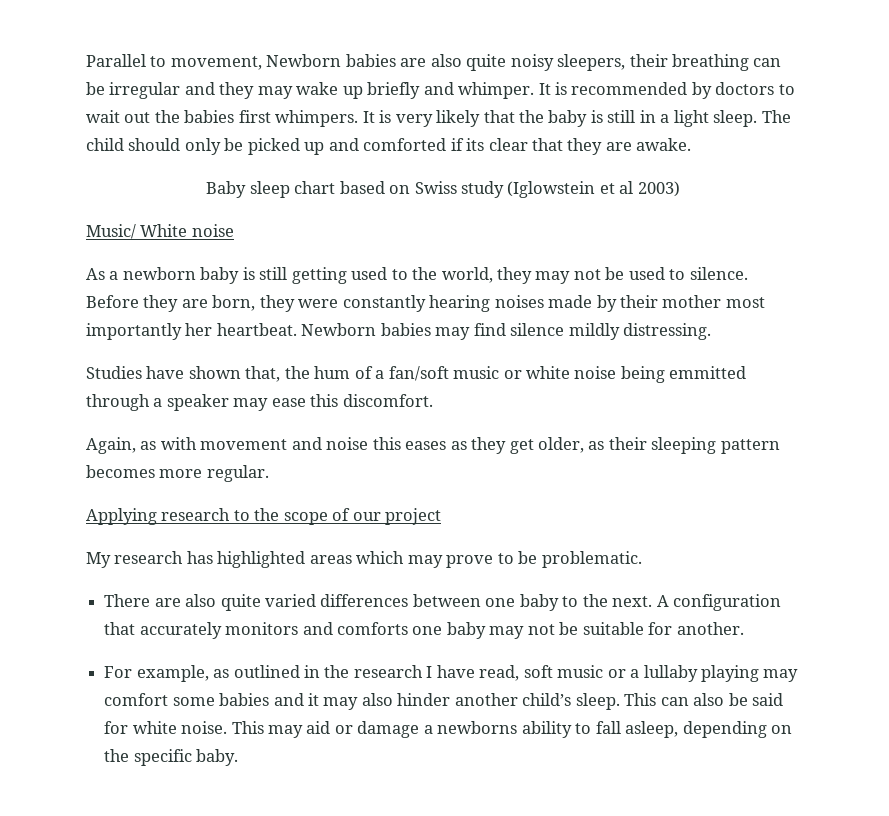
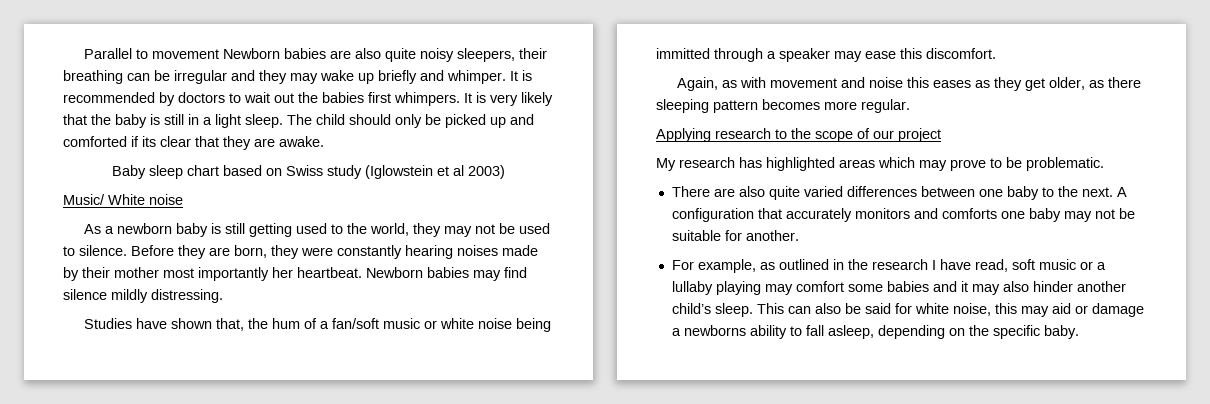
- Parallel to movement, Newborn babies are also quite noisy sleepers, their breathing can be irregular and they may wake up briefly and whimper.
+ Parallel to movement Newborn babies are also quite noisy sleepers, their breathing can be irregular and they may wake up briefly and whimper.
- Studies have shown that, the hum of a fan/soft music or white noise being emmitted through a speaker may ease this discomfort.
+ Studies have shown that, the hum of a fan/soft music or white noise being immitted through a speaker may ease this discomfort.
- Again, as with movement and noise this eases as they get older, as their sleeping pattern becomes more regular.
+ Again, as with movement and noise this eases as they get older, as there sleeping pattern becomes more regular.
- This can also be said for white noise. This may aid or damage a newborns ability to fall asleep, depending on the specific baby.
+ This can also be said for white noise, this may aid or damage a newborns ability to fall asleep, depending on the specific baby.

